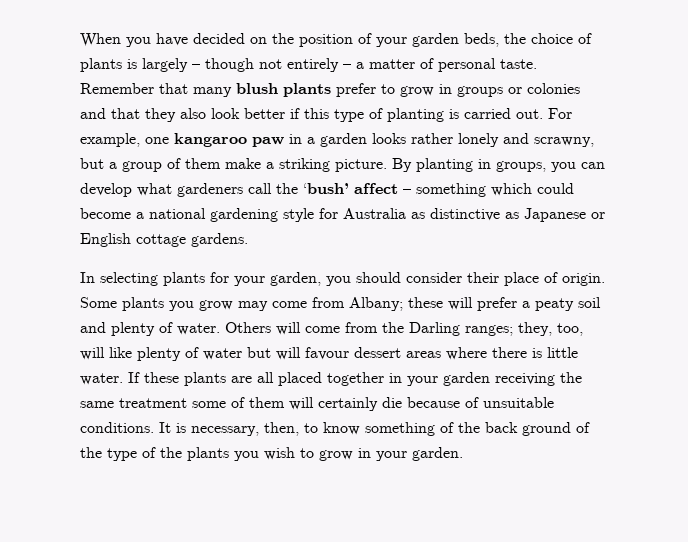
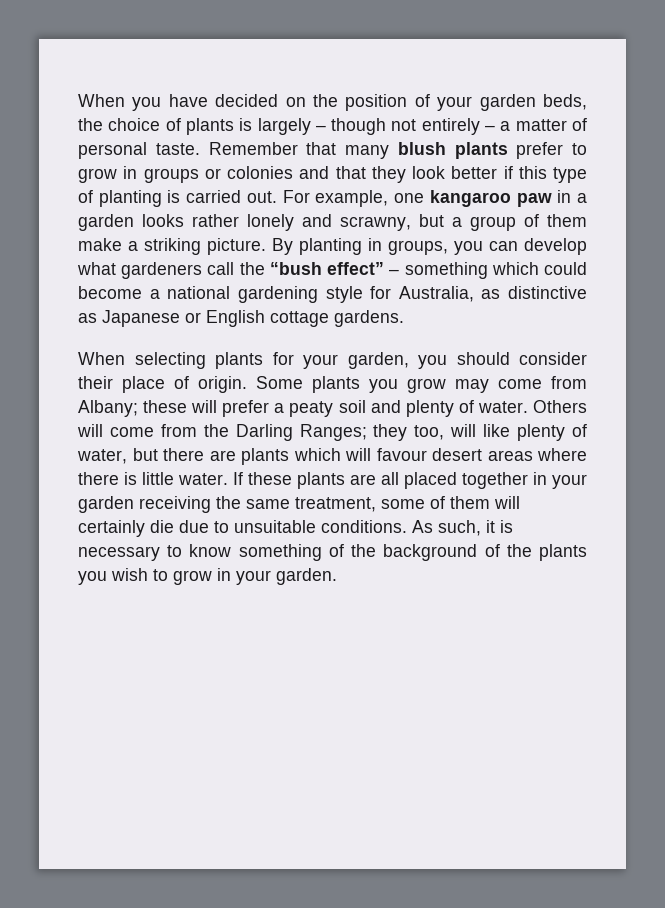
- Remember that many blush plants prefer to grow in groups or colonies and that they also look better if this type of planting is carried out.
+ Remember that many blush plants prefer to grow in groups or colonies and that they look better if this type of planting is carried out.
- By planting in groups, you can develop what gardeners call the ‘bush’ affect – something which could become a national gardening style for Australia as distinctive as Japanese or English cottage gardens.
+ By planting in groups, you can develop what gardeners call the “bush effect” – something which could become a national gardening style for Australia, as distinctive as Japanese or English cottage gardens.
- In selecting plants for your garden, you should consider their place of origin.
+ When selecting plants for your garden, you should consider their place of origin.
- Others will come from the Darling ranges; they, too, will like plenty of water but will favour dessert areas where there is little water.
+ Others will come from the Darling Ranges; they too, will like plenty of water, but there are plants which will favour desert areas where there is little water.
- If these plants are all placed together in your garden receiving the same treatment some of them will certainly die because of unsuitable conditions. It is necessary, then, to know something of the back ground of the type of the plants you wish to grow in your garden.
+ If these plants are all placed together in your garden receiving the same treatment, some of them will certainly die due to unsuitable conditions. As such, it is necessary to know something of the background of the plants you wish to grow in your garden.

